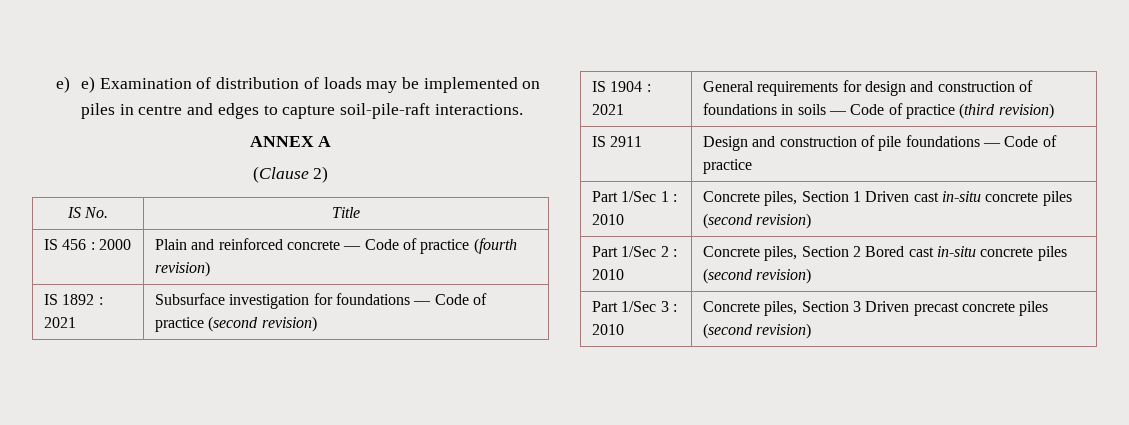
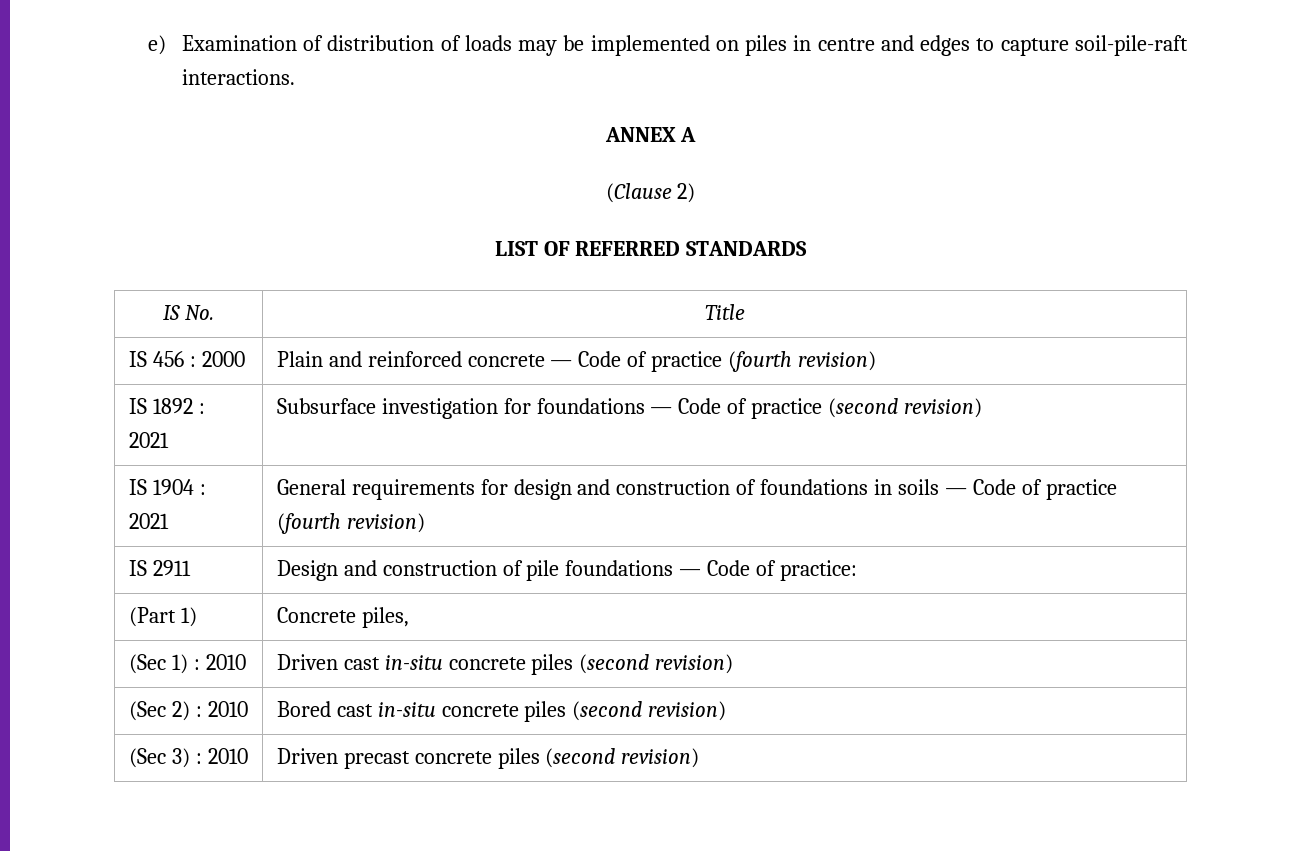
- e) e) Examination of distribution of loads may be implemented on piles in centre and edges to capture soil-pile-raft interactions.
+ e) Examination of distribution of loads may be implemented on piles in centre and edges to capture soil-pile-raft interactions.
+ LIST OF REFERRED STANDARDS
- IS 1904 : 2021 | General requirements for design and construction of foundations in soils ― Code of practice (third revision)
+ IS 1904 : 2021 | General requirements for design and construction of foundations in soils ― Code of practice (fourth revision)
- IS 2911 | Design and construction of pile foundations — Code of practice
- Part 1/Sec 1 : 2010 | Concrete piles, Section 1 Driven cast in-situ concrete piles (second revision)
+ IS 2911 | Design and construction of pile foundations — Code of practice:
+ (Part 1) | Concrete piles,
+ (Sec 1) : 2010 | Driven cast in-situ concrete piles (second revision)
- Part 1/Sec 2 : 2010 | Concrete piles, Section 2 Bored cast in-situ concrete piles (second revision)
+ (Sec 2) : 2010 | Bored cast in-situ concrete piles (second revision)
- Part 1/Sec 3 : 2010 | Concrete piles, Section 3 Driven precast concrete piles (second revision)
+ (Sec 3) : 2010 | Driven precast concrete piles (second revision)

